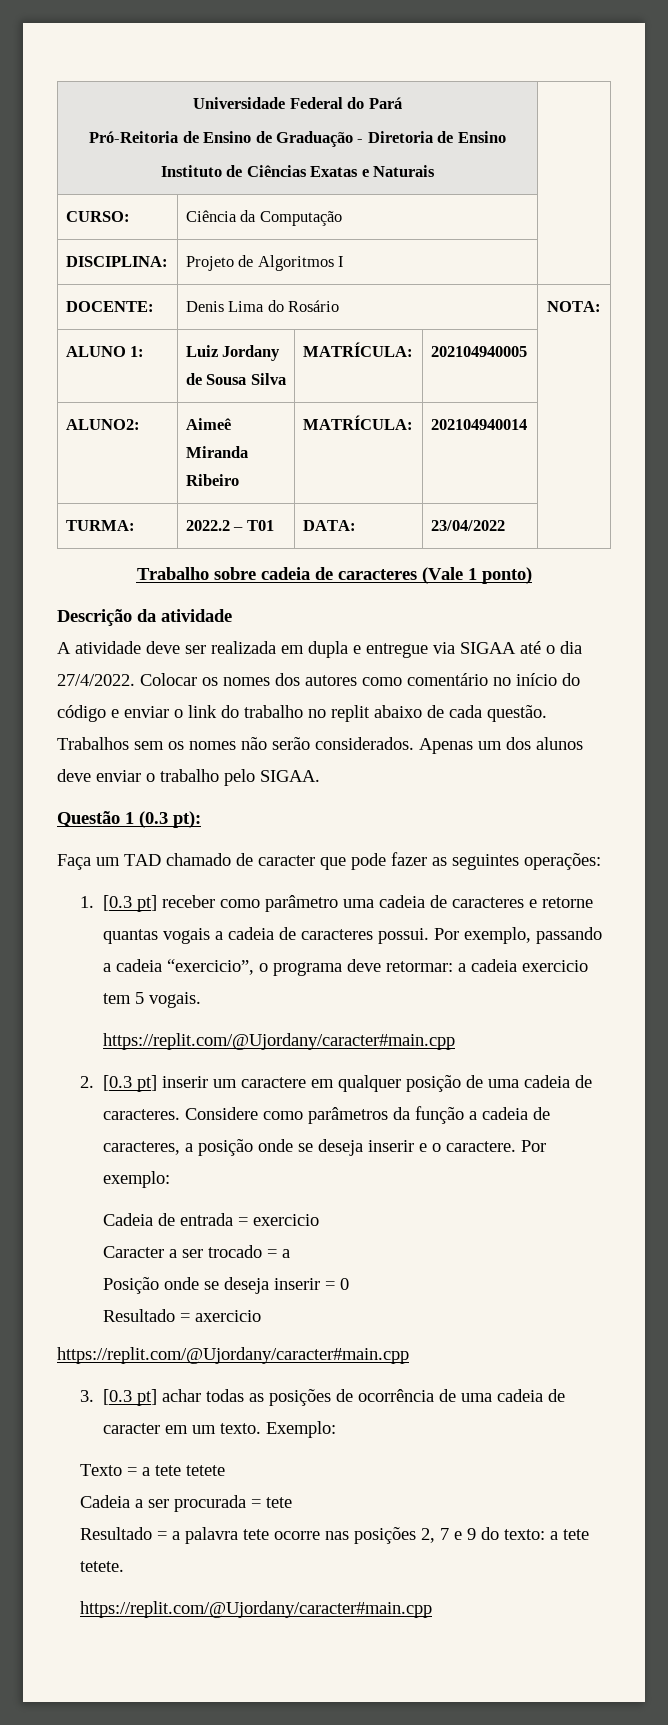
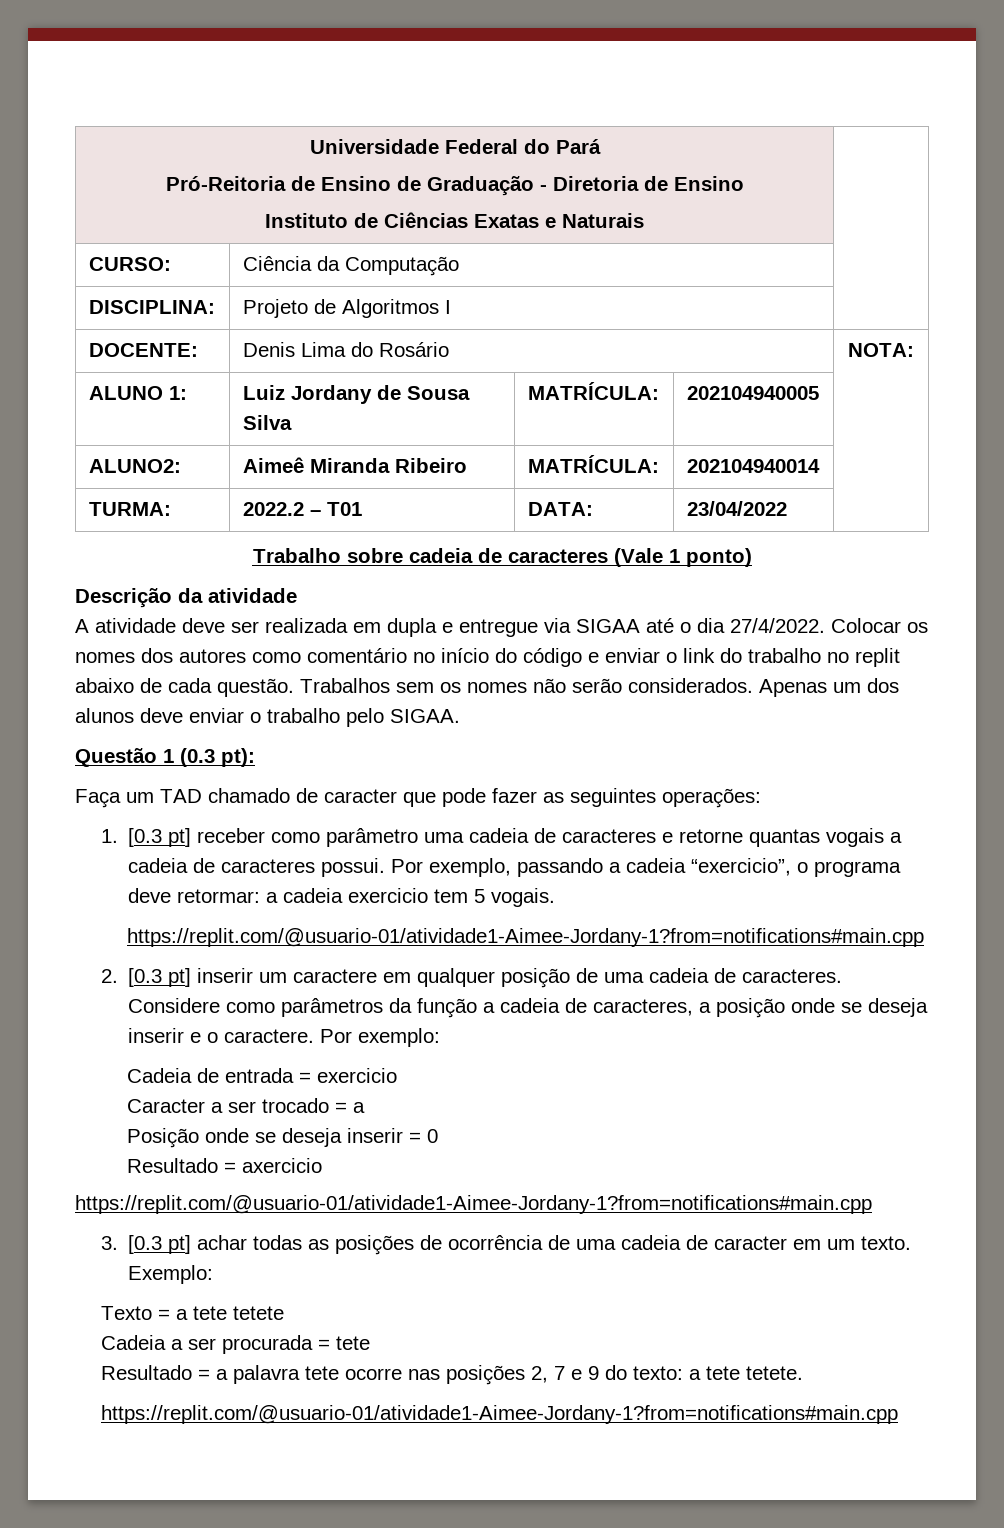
  Por exemplo, passando a cadeia “exercicio”, o programa deve retormar: a cadeia exercicio tem 5 vogais.
- https://replit.com/@Ujordany/caracter#main.cpp
+ https://replit.com/@usuario-01/atividade1-Aimee-Jordany-1?from=notifications#main.cpp
  Resultado = axercicio
- https://replit.com/@Ujordany/caracter#main.cpp
+ https://replit.com/@usuario-01/atividade1-Aimee-Jordany-1?from=notifications#main.cpp
  Resultado = a palavra tete ocorre nas posições 2, 7 e 9 do texto: a tete tetete.
- https://replit.com/@Ujordany/caracter#main.cpp
+ https://replit.com/@usuario-01/atividade1-Aimee-Jordany-1?from=notifications#main.cpp

